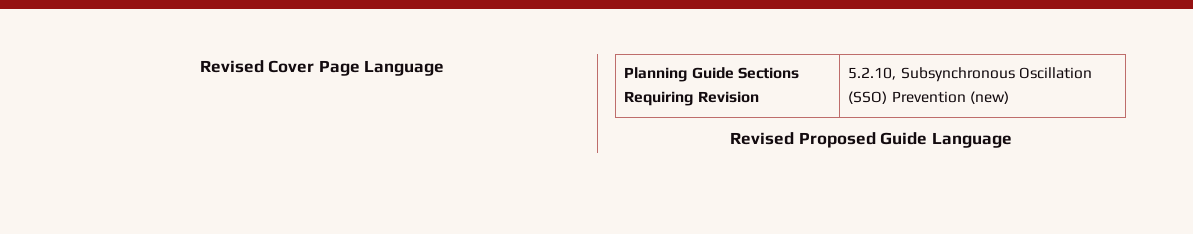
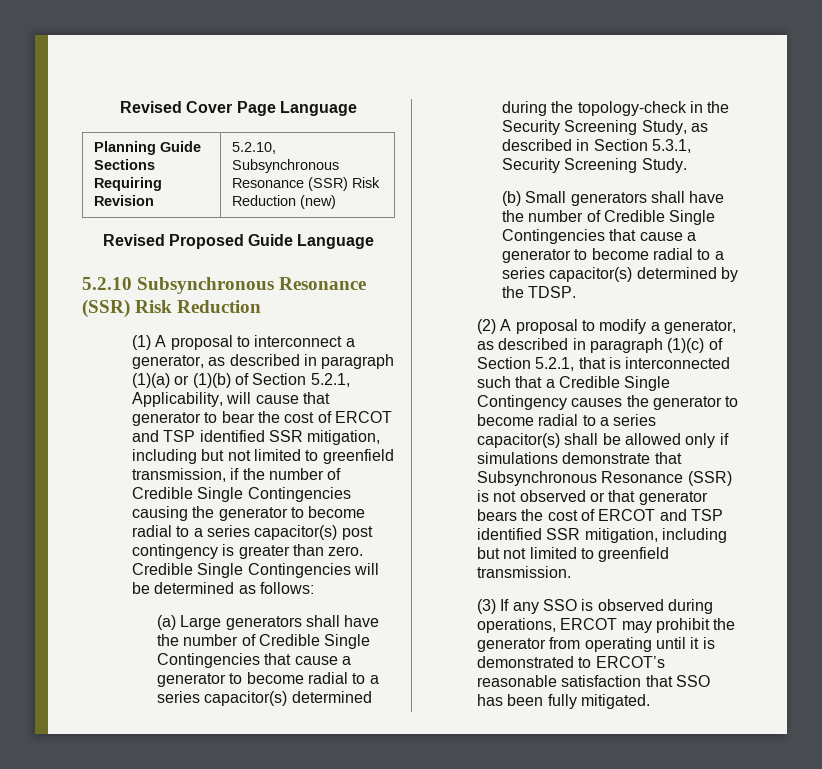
- Planning Guide Sections Requiring Revision | 5.2.10, Subsynchronous Oscillation (SSO) Prevention (new)
+ Planning Guide Sections Requiring Revision | 5.2.10, Subsynchronous Resonance (SSR) Risk Reduction (new)
+ 5.2.10 Subsynchronous Resonance (SSR) Risk Reduction
+ (1) A proposal to interconnect a generator, as described in paragraph (1)(a) or (1)(b) of Section 5.2.1, Applicability, will cause that generator to bear the cost of ERCOT and TSP identified SSR mitigation, including but not limited to greenfield transmission, if the number of Credible Single Contingencies causing the generator to become radial to a series capacitor(s) post contingency is greater than zero. Credible Single Contingencies will be determined as follows:
+ (a) Large generators shall have the number of Credible Single Contingencies that cause a generator to become radial to a series capacitor(s) determined during the topology-check in the Security Screening Study, as described in Section 5.3.1, Security Screening Study.
+ (b) Small generators shall have the number of Credible Single Contingencies that cause a generator to become radial to a series capacitor(s) determined by the TDSP.
+ (2) A proposal to modify a generator, as described in paragraph (1)(c) of Section 5.2.1, that is interconnected such that a Credible Single Contingency causes the generator to become radial to a series capacitor(s) shall be allowed only if simulations demonstrate that Subsynchronous Resonance (SSR) is not observed or that generator bears the cost of ERCOT and TSP identified SSR mitigation, including but not limited to greenfield transmission.
+ (3) If any SSO is observed during operations, ERCOT may prohibit the generator from operating until it is demonstrated to ERCOT’s reasonable satisfaction that SSO has been fully mitigated.

